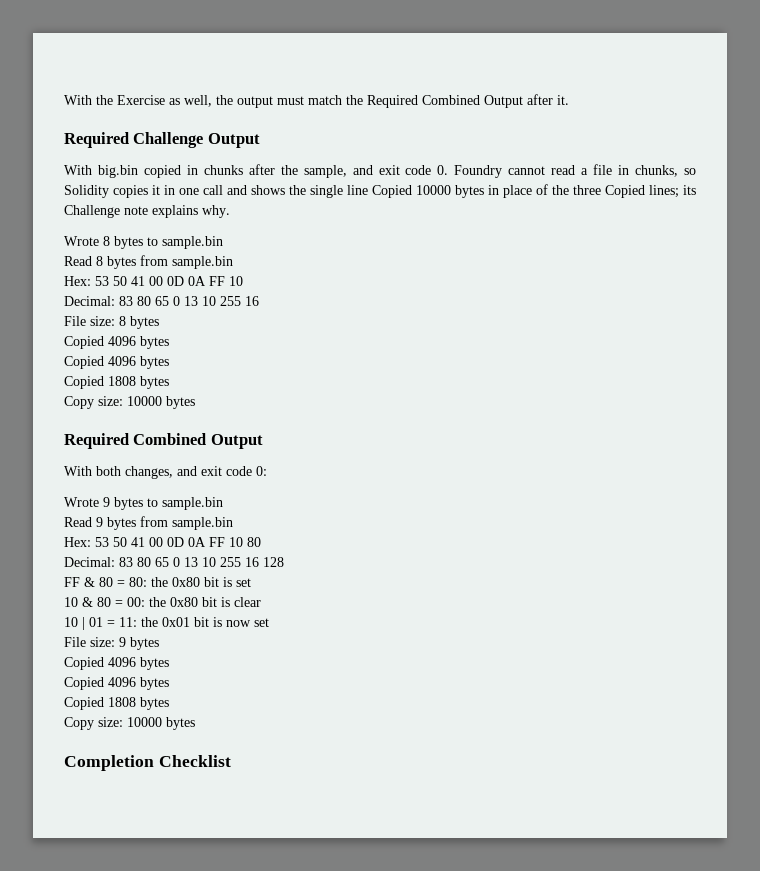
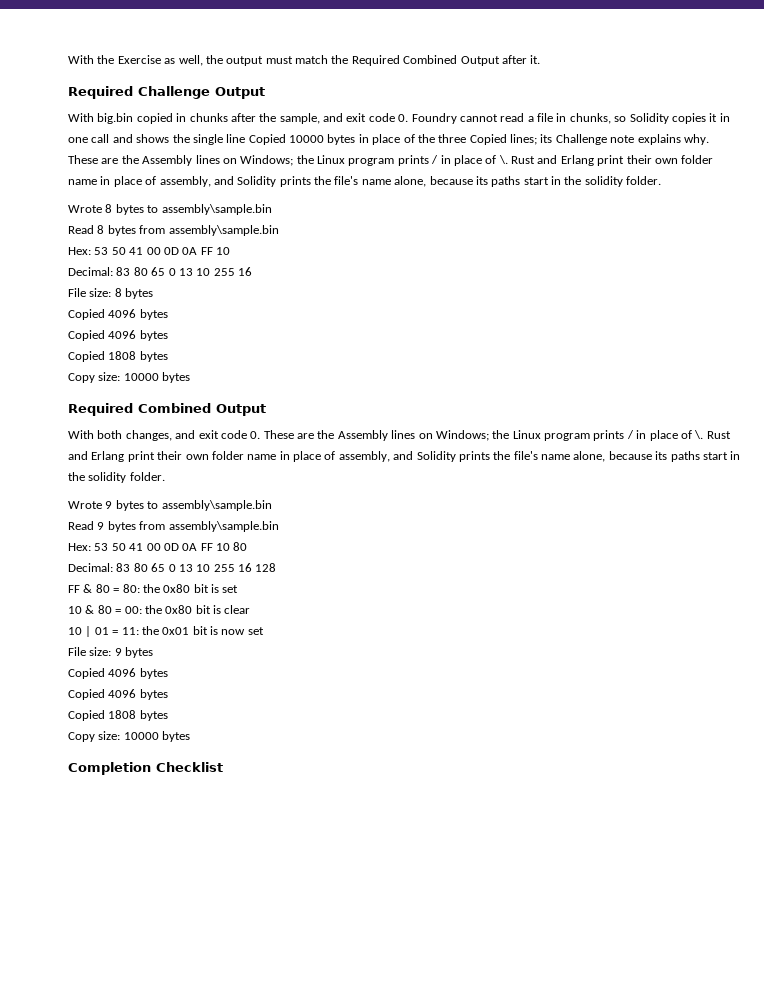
- With big.bin copied in chunks after the sample, and exit code 0. Foundry cannot read a file in chunks, so Solidity copies it in one call and shows the single line Copied 10000 bytes in place of the three Copied lines; its Challenge note explains why.
+ With big.bin copied in chunks after the sample, and exit code 0. Foundry cannot read a file in chunks, so Solidity copies it in one call and shows the single line Copied 10000 bytes in place of the three Copied lines; its Challenge note explains why. These are the Assembly lines on Windows; the Linux program prints / in place of \. Rust and Erlang print their own folder name in place of assembly, and Solidity prints the file's name alone, because its paths start in the solidity folder.
- Wrote 8 bytes to sample.bin
+ Wrote 8 bytes to assembly\sample.bin
- Read 8 bytes from sample.bin
+ Read 8 bytes from assembly\sample.bin
- With both changes, and exit code 0:
+ With both changes, and exit code 0. These are the Assembly lines on Windows; the Linux program prints / in place of \. Rust and Erlang print their own folder name in place of assembly, and Solidity prints the file's name alone, because its paths start in the solidity folder.
- Wrote 9 bytes to sample.bin
+ Wrote 9 bytes to assembly\sample.bin
- Read 9 bytes from sample.bin
+ Read 9 bytes from assembly\sample.bin

